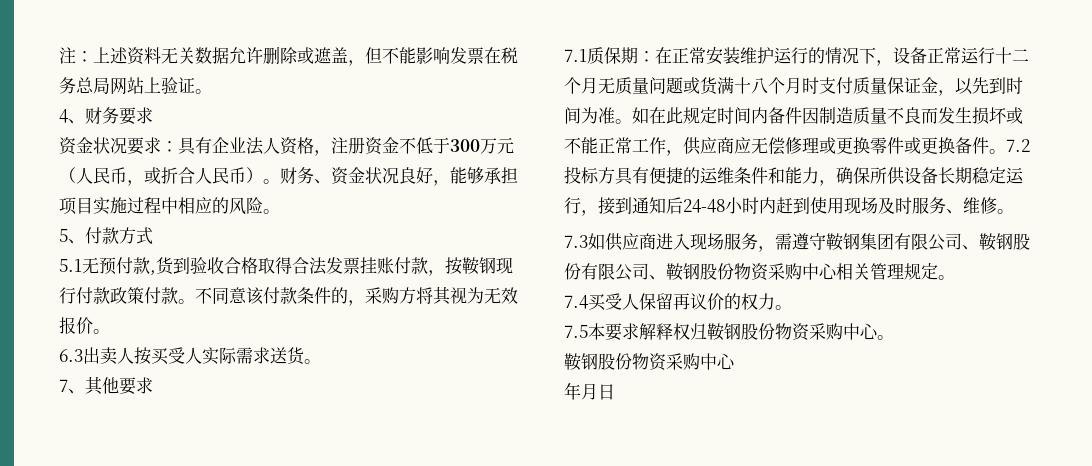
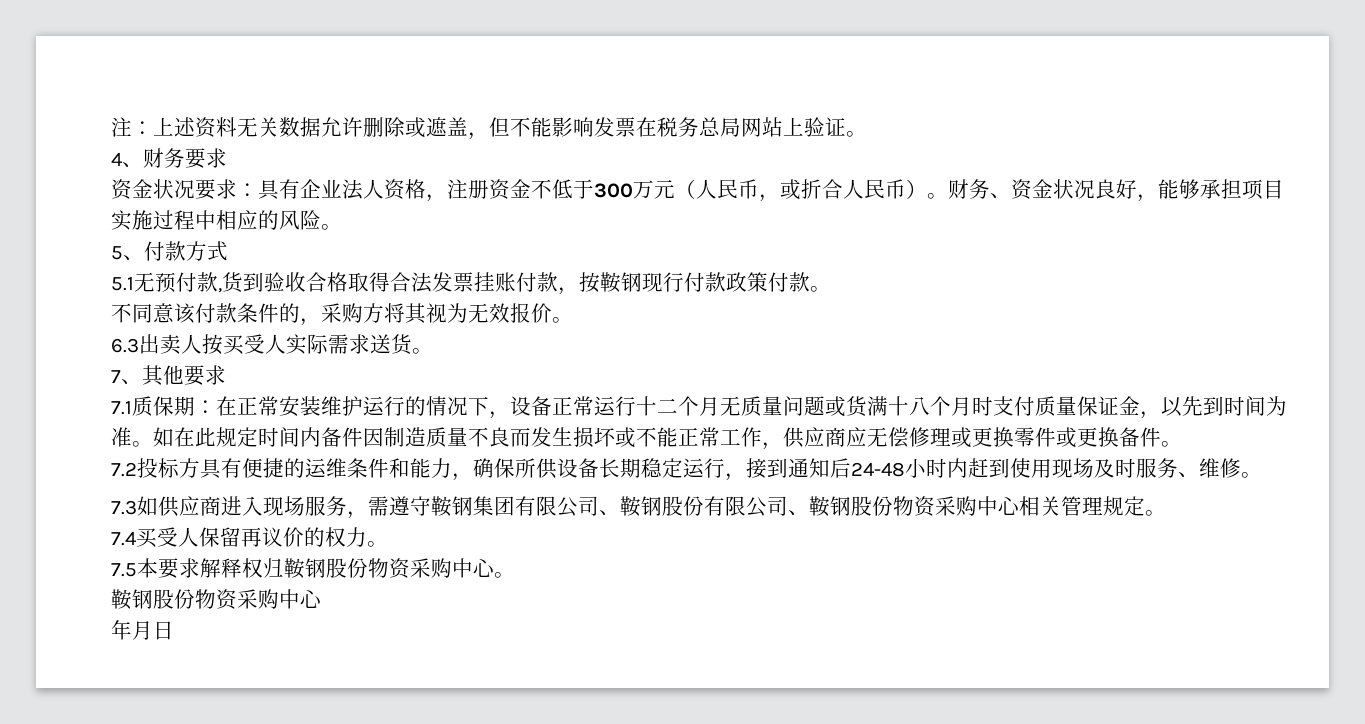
- 5.1无预付款,货到验收合格取得合法发票挂账付款，按鞍钢现行付款政策付款。不同意该付款条件的，采购方将其视为无效报价。
+ 5.1无预付款,货到验收合格取得合法发票挂账付款，按鞍钢现行付款政策付款。
+ 不同意该付款条件的，采购方将其视为无效报价。
- 如在此规定时间内备件因制造质量不良而发生损坏或不能正常工作，供应商应无偿修理或更换零件或更换备件。7.2投标方具有便捷的运维条件和能力，确保所供设备长期稳定运行，接到通知后24-48小时内赶到使用现场及时服务、维修。
+ 如在此规定时间内备件因制造质量不良而发生损坏或不能正常工作，供应商应无偿修理或更换零件或更换备件。
+ 7.2投标方具有便捷的运维条件和能力，确保所供设备长期稳定运行，接到通知后24-48小时内赶到使用现场及时服务、维修。

